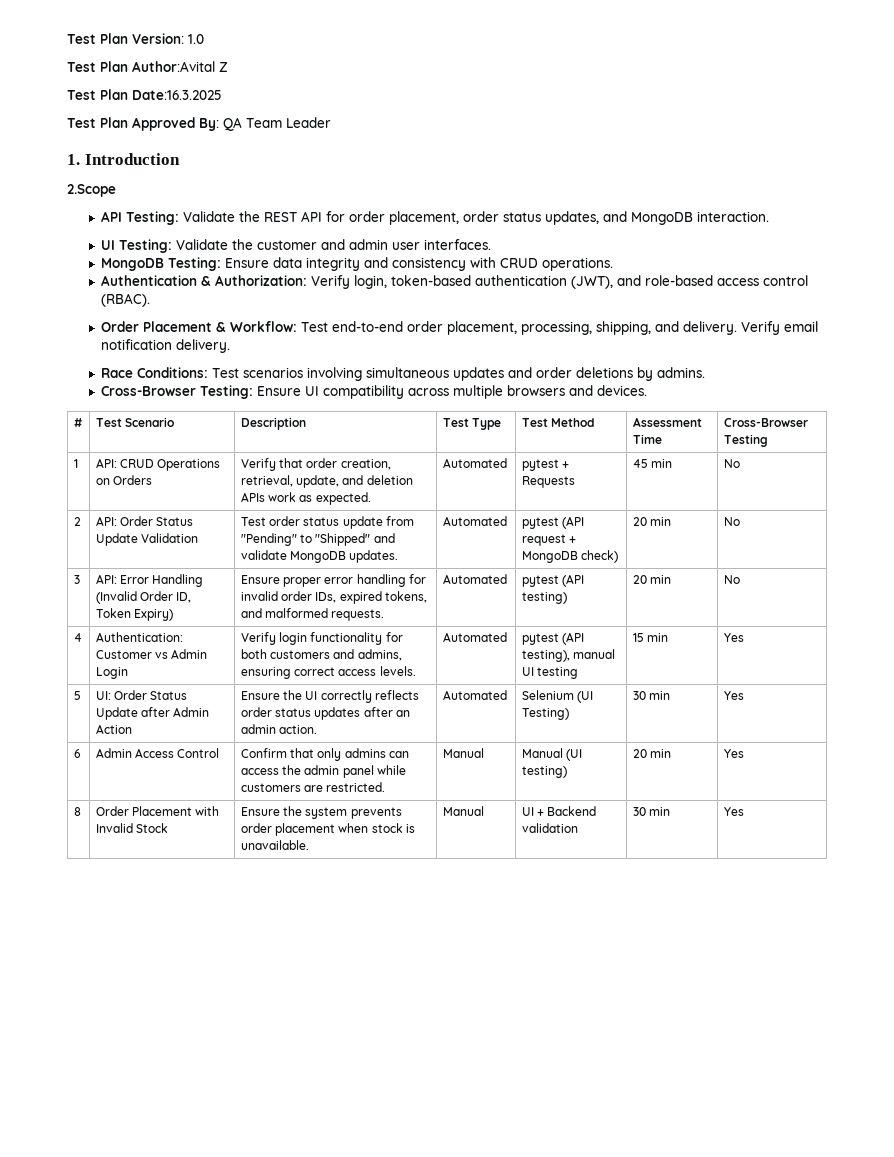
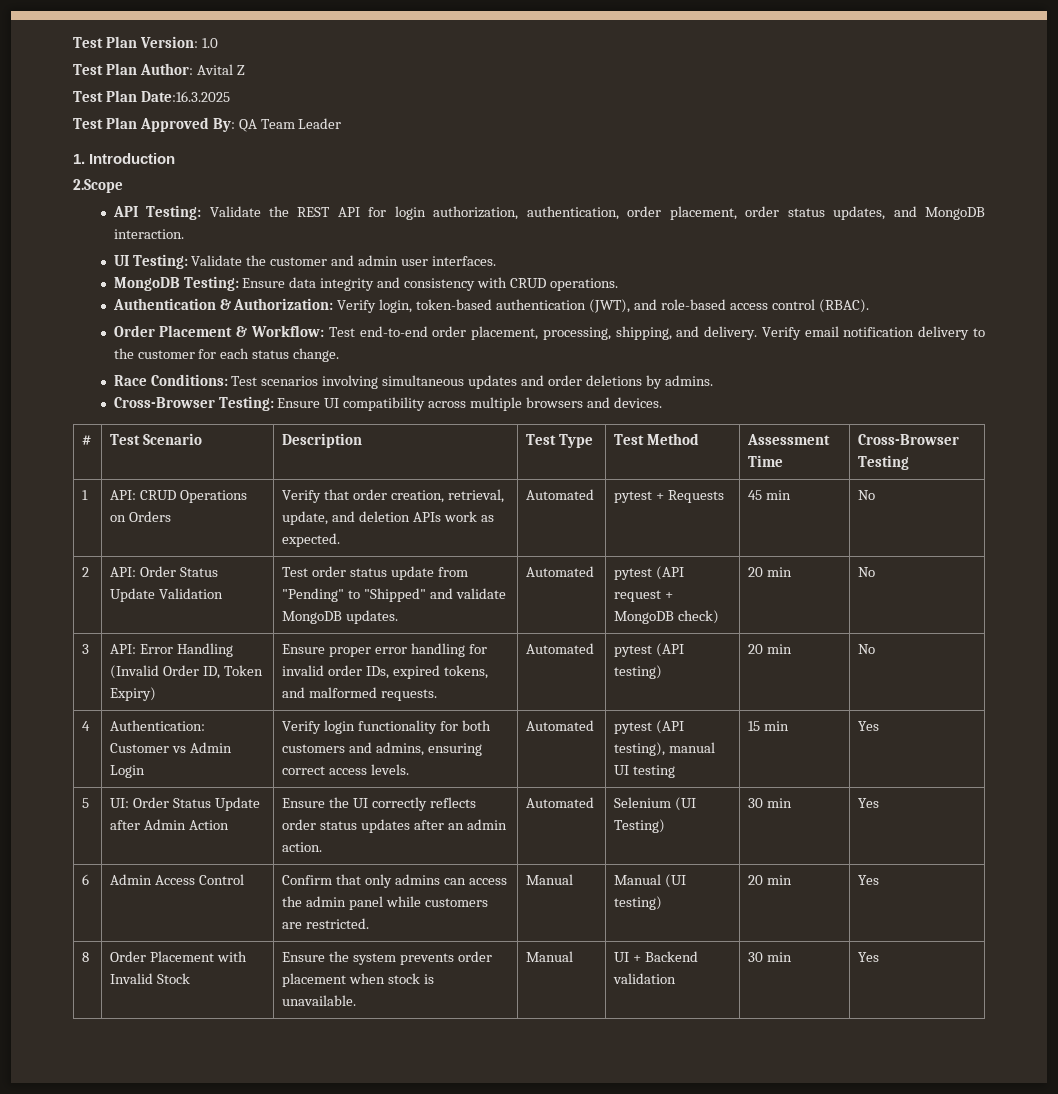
- Test Plan Author:Avital Z
+ Test Plan Author: Avital Z
- API Testing: Validate the REST API for order placement, order status updates, and MongoDB interaction.
+ API Testing: Validate the REST API for login authorization, authentication, order placement, order status updates, and MongoDB interaction.
- Verify email notification delivery.
+ Verify email notification delivery to the customer for each status change.

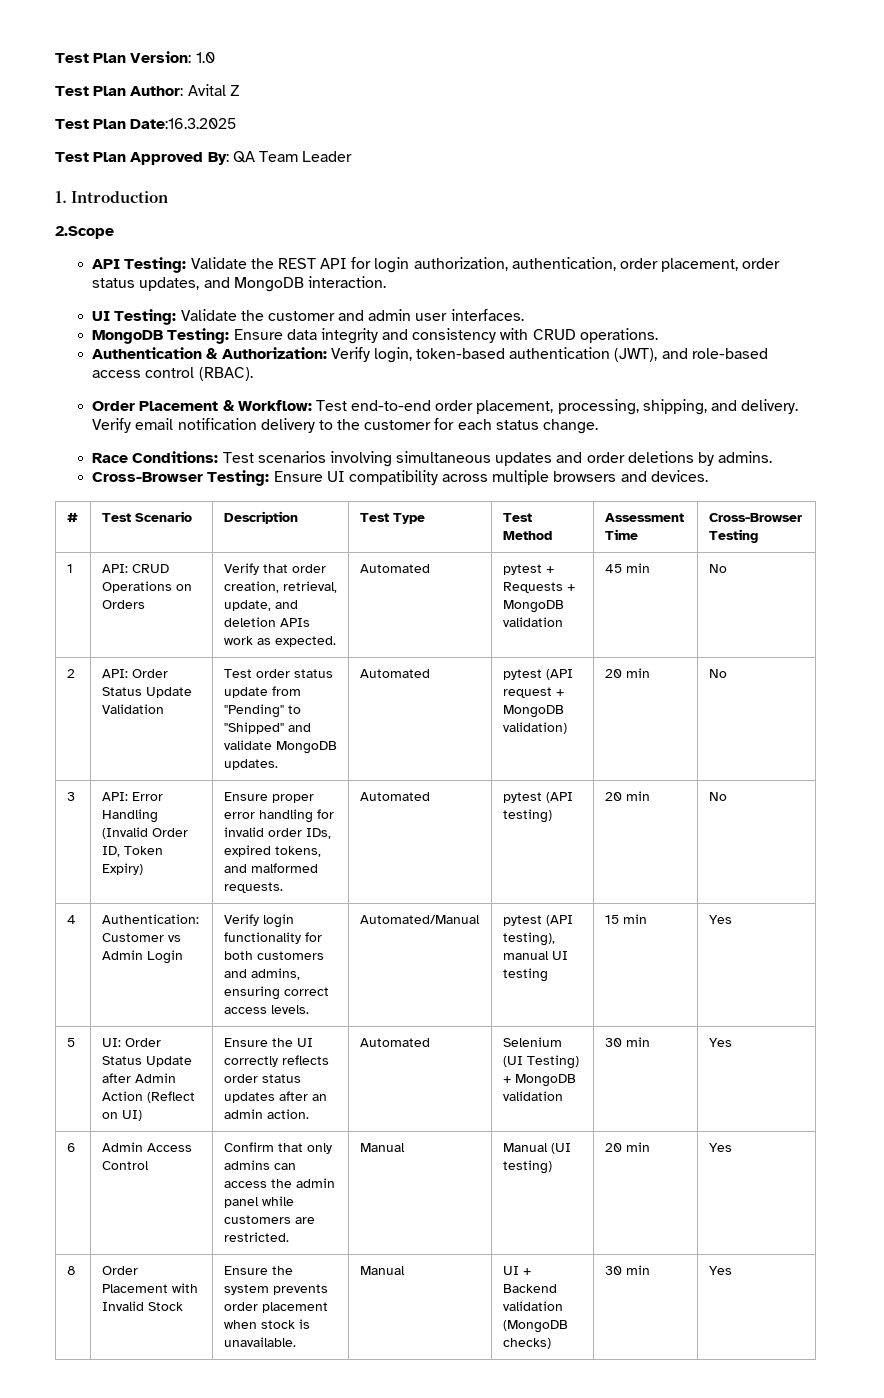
- 1 | API: CRUD Operations on Orders | Verify that order creation, retrieval, update, and deletion APIs work as expected. | Automated | pytest + Requests | 45 min | No
+ 1 | API: CRUD Operations on Orders | Verify that order creation, retrieval, update, and deletion APIs work as expected. | Automated | pytest + Requests + MongoDB validation | 45 min | No
- 2 | API: Order Status Update Validation | Test order status update from "Pending" to "Shipped" and validate MongoDB updates. | Automated | pytest (API request + MongoDB check) | 20 min | No
+ 2 | API: Order Status Update Validation | Test order status update from "Pending" to "Shipped" and validate MongoDB updates. | Automated | pytest (API request + MongoDB validation) | 20 min | No
- 4 | Authentication: Customer vs Admin Login | Verify login functionality for both customers and admins, ensuring correct access levels. | Automated | pytest (API testing), manual UI testing | 15 min | Yes
+ 4 | Authentication: Customer vs Admin Login | Verify login functionality for both customers and admins, ensuring correct access levels. | Automated/Manual | pytest (API testing), manual UI testing | 15 min | Yes
- 5 | UI: Order Status Update after Admin Action | Ensure the UI correctly reflects order status updates after an admin action. | Automated | Selenium (UI Testing) | 30 min | Yes
+ 5 | UI: Order Status Update after Admin Action (Reflect on UI) | Ensure the UI correctly reflects order status updates after an admin action. | Automated | Selenium (UI Testing) + MongoDB validation | 30 min | Yes
- 8 | Order Placement with Invalid Stock | Ensure the system prevents order placement when stock is unavailable. | Manual | UI + Backend validation | 30 min | Yes
+ 8 | Order Placement with Invalid Stock | Ensure the system prevents order placement when stock is unavailable. | Manual | UI + Backend validation (MongoDB checks) | 30 min | Yes

